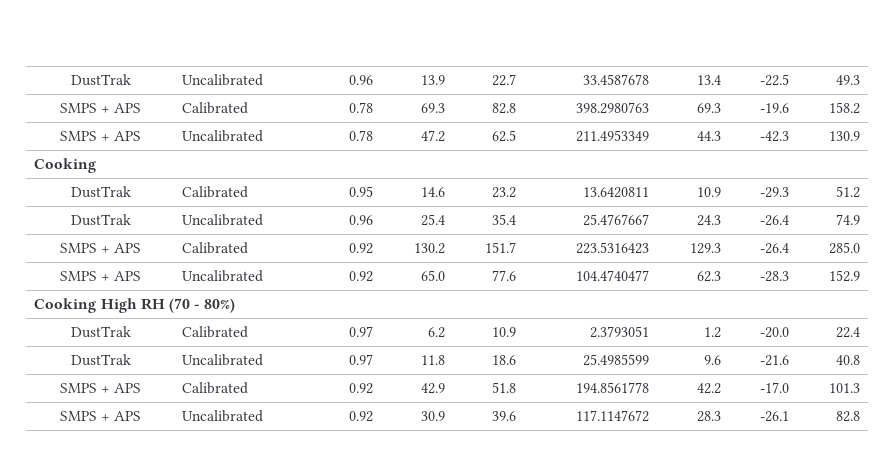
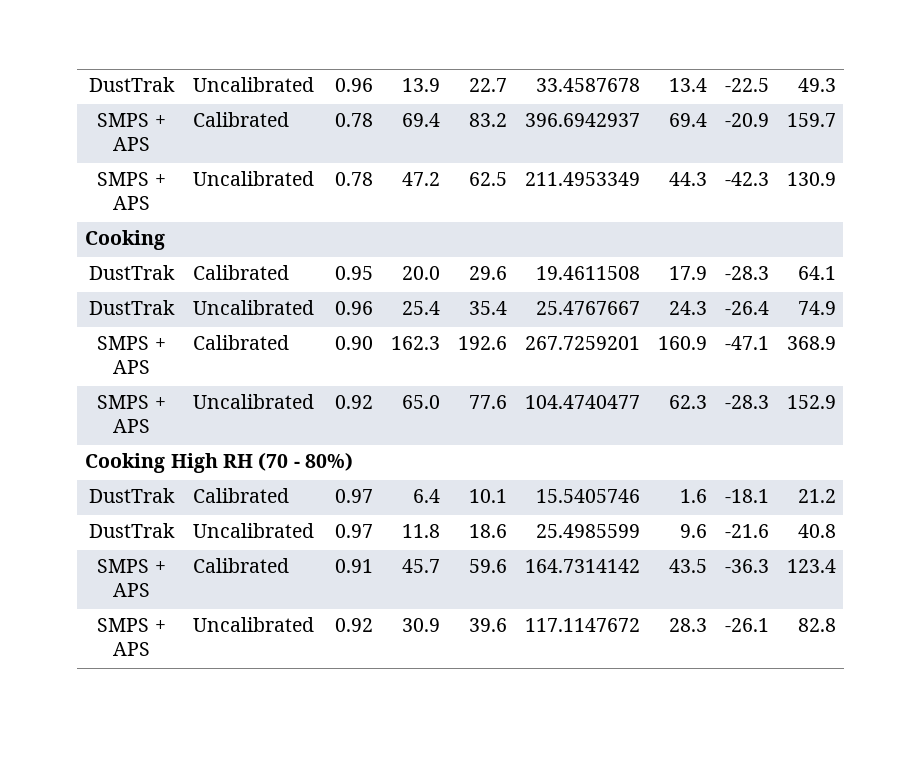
- SMPS + APS | Calibrated | 0.78 | 69.3 | 82.8 | 398.2980763 | 69.3 | -19.6 | 158.2
+ SMPS + APS | Calibrated | 0.78 | 69.4 | 83.2 | 396.6942937 | 69.4 | -20.9 | 159.7
- DustTrak | Calibrated | 0.95 | 14.6 | 23.2 | 13.6420811 | 10.9 | -29.3 | 51.2
+ DustTrak | Calibrated | 0.95 | 20.0 | 29.6 | 19.4611508 | 17.9 | -28.3 | 64.1
- SMPS + APS | Calibrated | 0.92 | 130.2 | 151.7 | 223.5316423 | 129.3 | -26.4 | 285.0
+ SMPS + APS | Calibrated | 0.90 | 162.3 | 192.6 | 267.7259201 | 160.9 | -47.1 | 368.9
- DustTrak | Calibrated | 0.97 | 6.2 | 10.9 | 2.3793051 | 1.2 | -20.0 | 22.4
+ DustTrak | Calibrated | 0.97 | 6.4 | 10.1 | 15.5405746 | 1.6 | -18.1 | 21.2
- SMPS + APS | Calibrated | 0.92 | 42.9 | 51.8 | 194.8561778 | 42.2 | -17.0 | 101.3
+ SMPS + APS | Calibrated | 0.91 | 45.7 | 59.6 | 164.7314142 | 43.5 | -36.3 | 123.4

